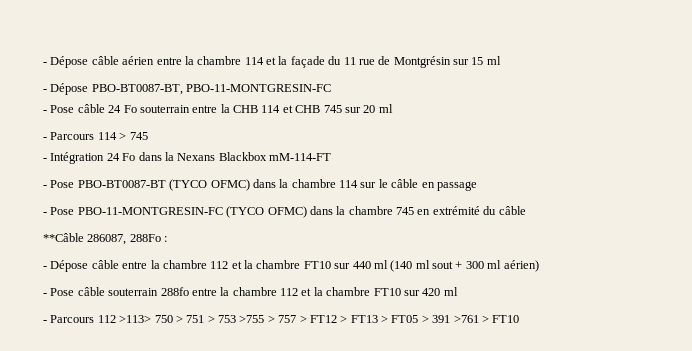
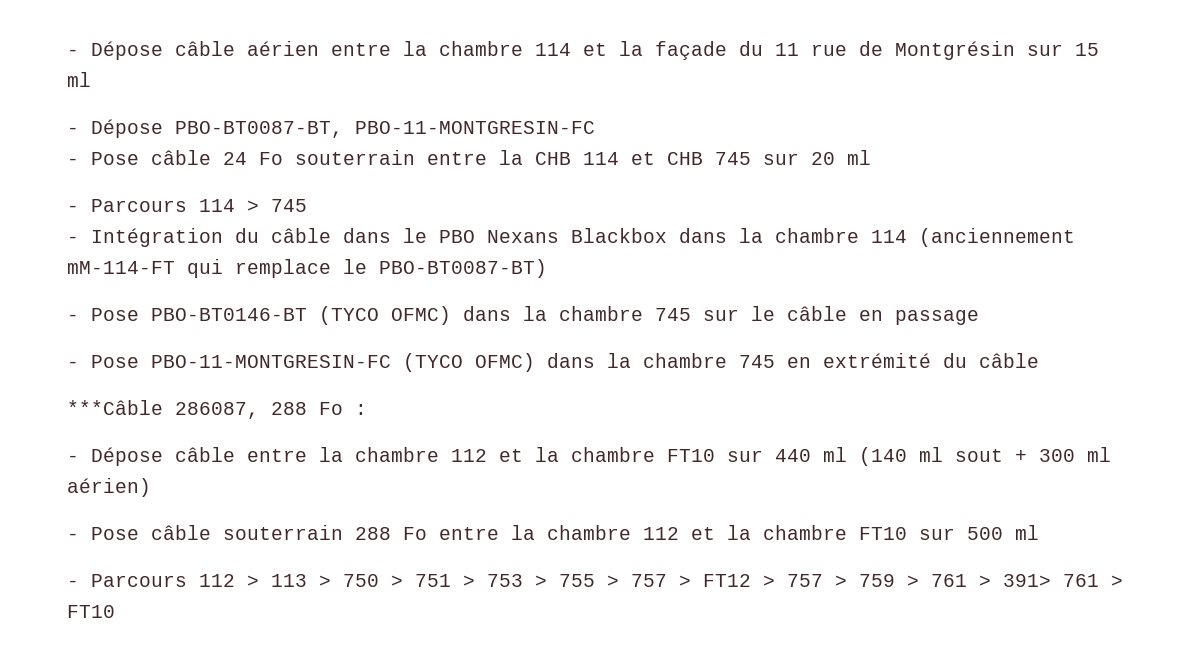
- - Intégration 24 Fo dans la Nexans Blackbox mM-114-FT
- - Pose PBO-BT0087-BT (TYCO OFMC) dans la chambre 114 sur le câble en passage
+ - Intégration du câble dans le PBO Nexans Blackbox dans la chambre 114 (anciennement mM-114-FT qui remplace le PBO-BT0087-BT)
+ - Pose PBO-BT0146-BT (TYCO OFMC) dans la chambre 745 sur le câble en passage
- **Câble 286087, 288Fo :
+ ***Câble 286087, 288 Fo :
- - Pose câble souterrain 288fo entre la chambre 112 et la chambre FT10 sur 420 ml
+ - Pose câble souterrain 288 Fo entre la chambre 112 et la chambre FT10 sur 500 ml
- - Parcours 112 >113> 750 > 751 > 753 >755 > 757 > FT12 > FT13 > FT05 > 391 >761 > FT10
+ - Parcours 112 > 113 > 750 > 751 > 753 > 755 > 757 > FT12 > 757 > 759 > 761 > 391> 761 > FT10

